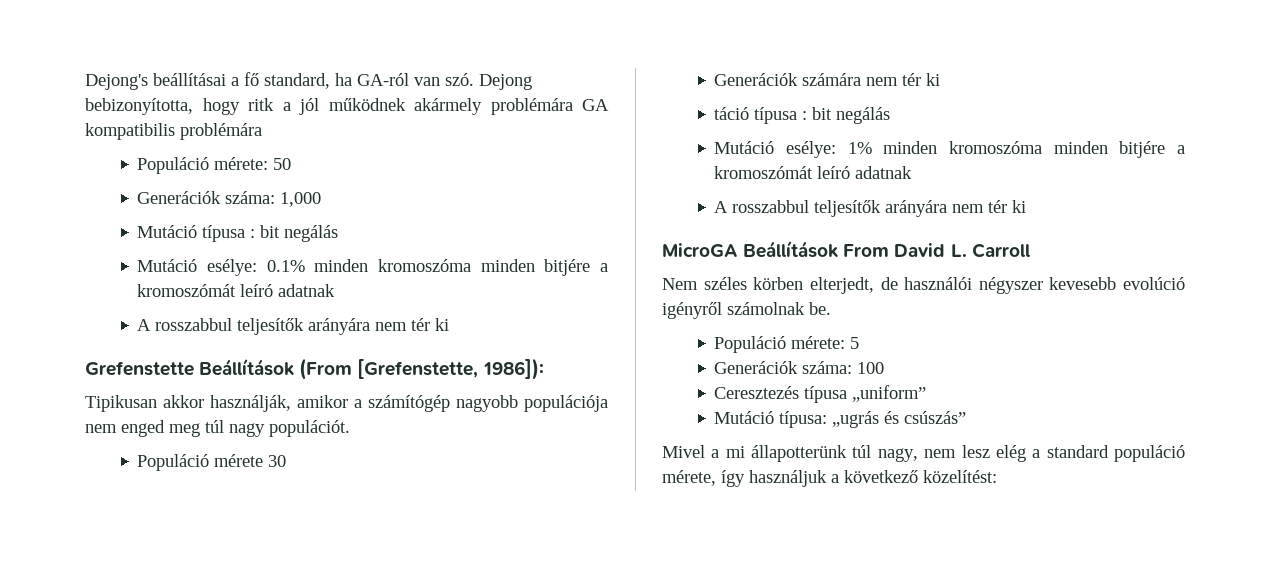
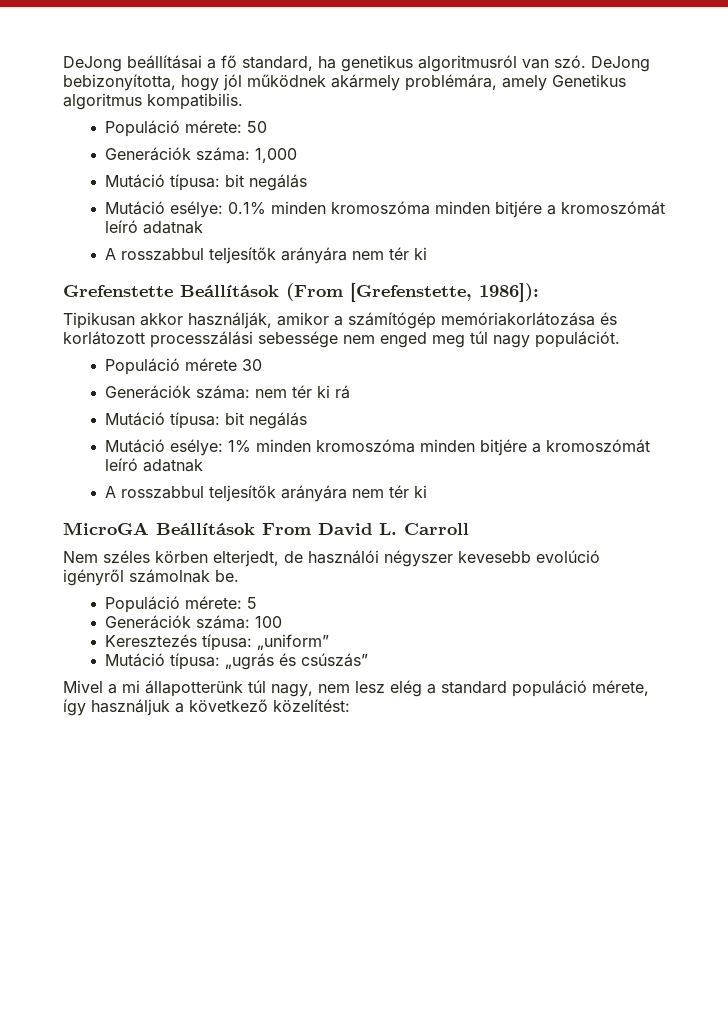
- Dejong's beállításai a fő standard, ha GA-ról van szó.
+ DeJong beállításai a fő standard, ha genetikus algoritmusról van szó.
- Dejong bebizonyította, hogy ritk a jól működnek akármely problémára GA kompatibilis problémára
+ DeJong bebizonyította, hogy jól működnek akármely problémára, amely Genetikus algoritmus kompatibilis.
  Generációk száma: 1,000
- Mutáció típusa : bit negálás
+ Mutáció típusa: bit negálás
- Tipikusan akkor használják, amikor a számítógép nagyobb populációja nem enged meg túl nagy populációt.
+ Tipikusan akkor használják, amikor a számítógép memóriakorlátozása és korlátozott processzálási sebessége nem enged meg túl nagy populációt.
- Generációk számára nem tér ki
- táció típusa : bit negálás
+ Generációk száma: nem tér ki rá
+ Mutáció típusa: bit negálás
- Ceresztezés típusa „uniform”
+ Keresztezés típusa: „uniform”

